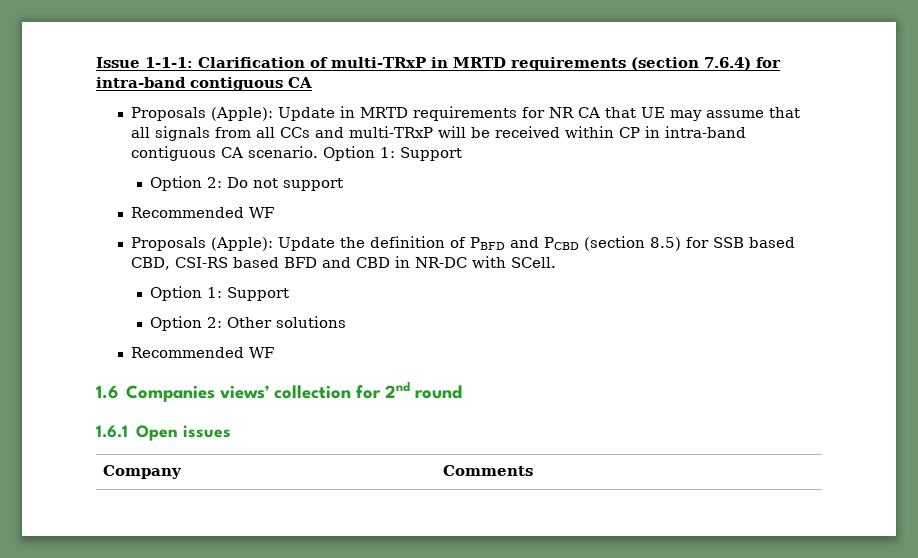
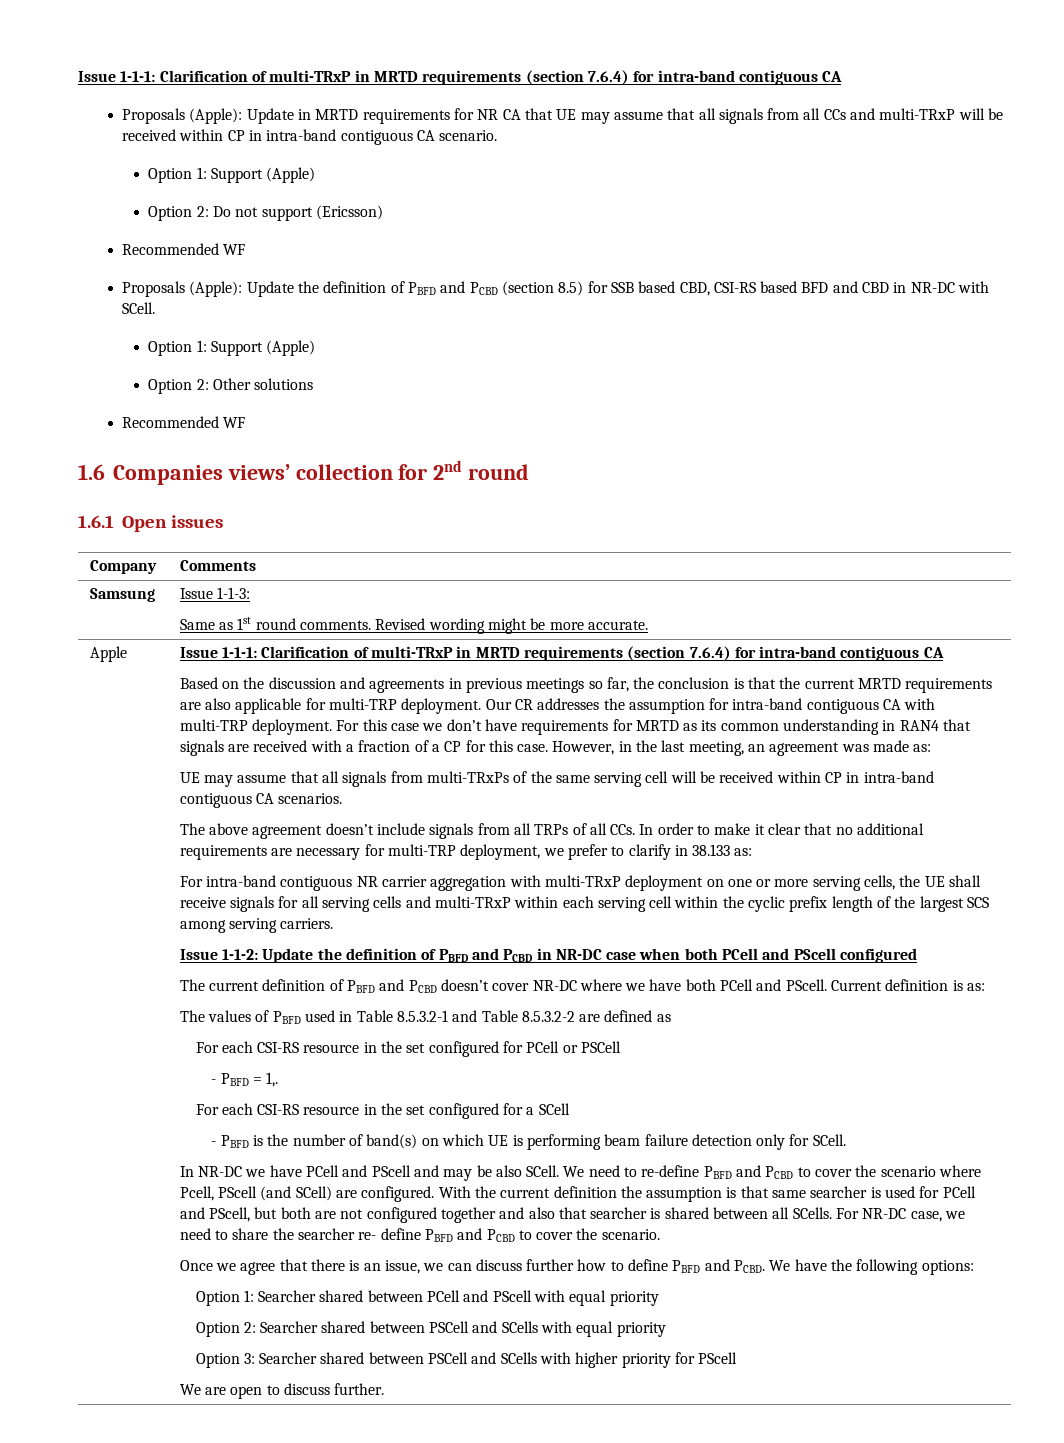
- Proposals (Apple): Update in MRTD requirements for NR CA that UE may assume that all signals from all CCs and multi-TRxP will be received within CP in intra-band contiguous CA scenario. Option 1: Support
+ Proposals (Apple): Update in MRTD requirements for NR CA that UE may assume that all signals from all CCs and multi-TRxP will be received within CP in intra-band contiguous CA scenario.
+ Option 1: Support (Apple)
- Option 2: Do not support
+ Option 2: Do not support (Ericsson)
  Proposals (Apple): Update the definition of PBFD and PCBD (section 8.5) for SSB based CBD, CSI-RS based BFD and CBD in NR-DC with SCell.
- Option 1: Support
+ Option 1: Support (Apple)
+ Samsung | Issue 1-1-3:
+ Same as 1st round comments. Revised wording might be more accurate.
+ Apple | Issue 1-1-1: Clarification of multi-TRxP in MRTD requirements (section 7.6.4) for intra-band contiguous CA
+ Based on the discussion and agreements in previous meetings so far, the conclusion is that the current MRTD requirements are also applicable for multi-TRP deployment. Our CR addresses the assumption for intra-band contiguous CA with multi-TRP deployment. For this case we don’t have requirements for MRTD as its common understanding in RAN4 that signals are received with a fraction of a CP for this case. However, in the last meeting, an agreement was made as:
+ UE may assume that all signals from multi-TRxPs of the same serving cell will be received within CP in intra-band contiguous CA scenarios.
+ The above agreement doesn’t include signals from all TRPs of all CCs. In order to make it clear that no additional requirements are necessary for multi-TRP deployment, we prefer to clarify in 38.133 as:
+ For intra-band contiguous NR carrier aggregation with multi-TRxP deployment on one or more serving cells, the UE shall receive signals for all serving cells and multi-TRxP within each serving cell within the cyclic prefix length of the largest SCS among serving carriers.
+ Issue 1-1-2: Update the definition of PBFD and PCBD in NR-DC case when both PCell and PScell configured
+ The current definition of PBFD and PCBD doesn’t cover NR-DC where we have both PCell and PScell. Current definition is as:
+ The values of PBFD used in Table 8.5.3.2-1 and Table 8.5.3.2-2 are defined as
+ For each CSI-RS resource in the set configured for PCell or PSCell
+ - PBFD = 1,.
+ For each CSI-RS resource in the set configured for a SCell
+ - PBFD is the number of band(s) on which UE is performing beam failure detection only for SCell.
+ In NR-DC we have PCell and PScell and may be also SCell. We need to re-define PBFD and PCBD to cover the scenario where Pcell, PScell (and SCell) are configured. With the current definition the assumption is that same searcher is used for PCell and PScell, but both are not configured together and also that searcher is shared between all SCells. For NR-DC case, we need to share the searcher re- define PBFD and PCBD to cover the scenario.
+ Once we agree that there is an issue, we can discuss further how to define PBFD and PCBD. We have the following options:
+ Option 1: Searcher shared between PCell and PScell with equal priority
+ Option 2: Searcher shared between PSCell and SCells with equal priority
+ Option 3: Searcher shared between PSCell and SCells with higher priority for PScell
+ We are open to discuss further.

